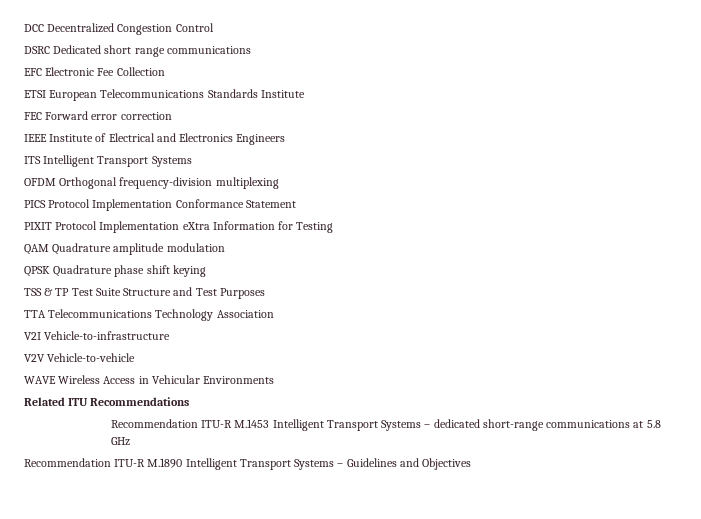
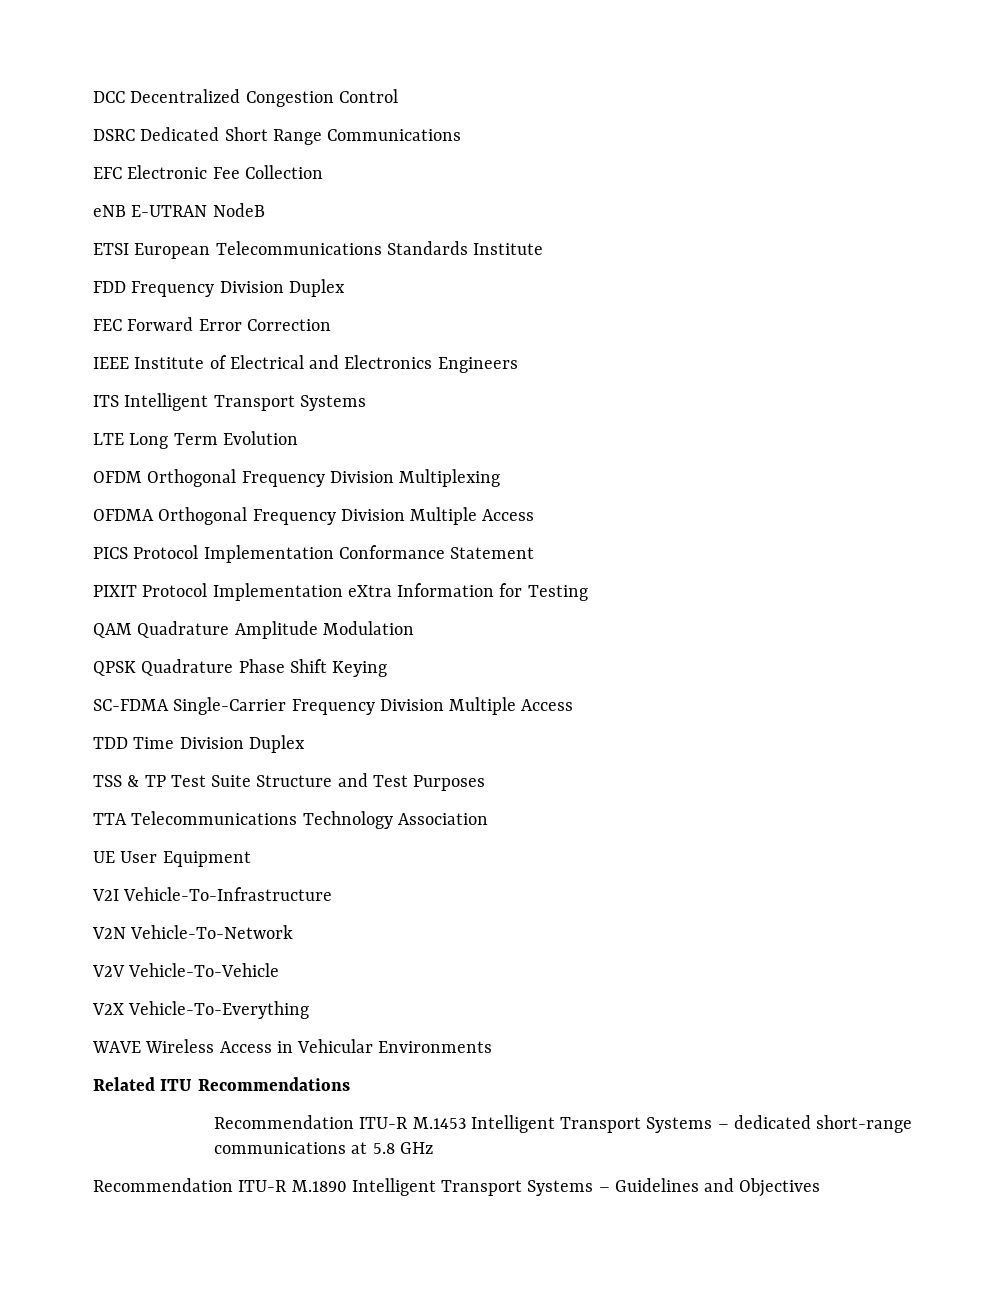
- DSRC Dedicated short range communications
+ DSRC Dedicated Short Range Communications
+ eNB E-UTRAN NodeB
+ FDD Frequency Division Duplex
- FEC Forward error correction
+ FEC Forward Error Correction
- OFDM Orthogonal frequency-division multiplexing
+ LTE Long Term Evolution
+ OFDM Orthogonal Frequency Division Multiplexing
+ OFDMA Orthogonal Frequency Division Multiple Access
- QAM Quadrature amplitude modulation
+ QAM Quadrature Amplitude Modulation
- QPSK Quadrature phase shift keying
+ QPSK Quadrature Phase Shift Keying
+ SC-FDMA Single-Carrier Frequency Division Multiple Access
+ TDD Time Division Duplex
- V2I Vehicle-to-infrastructure
- V2V Vehicle-to-vehicle
+ UE User Equipment
+ V2I Vehicle-To-Infrastructure
+ V2N Vehicle-To-Network
+ V2V Vehicle-To-Vehicle
+ V2X Vehicle-To-Everything

